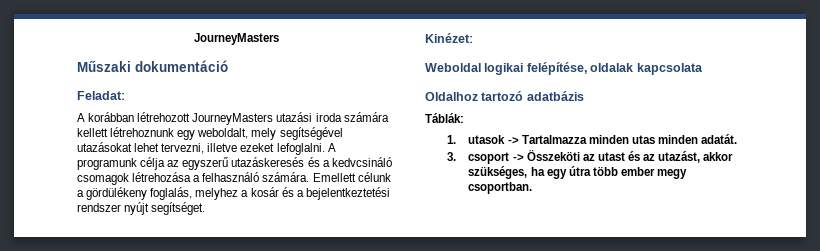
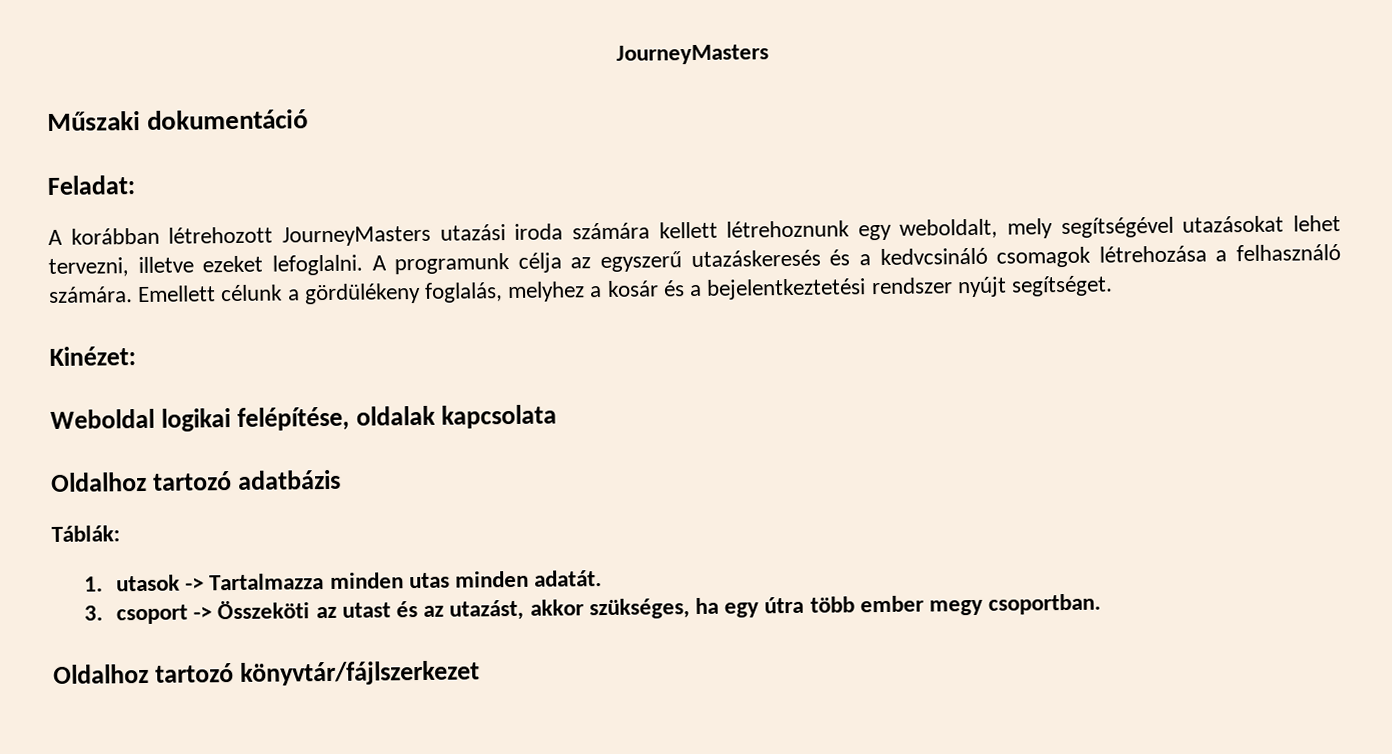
+ Oldalhoz tartozó könyvtár/fájlszerkezet

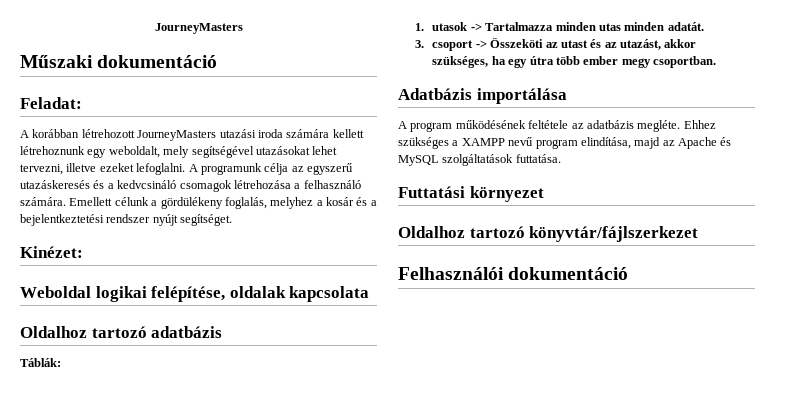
+ Adatbázis importálása
+ A program működésének feltétele az adatbázis megléte. Ehhez szükséges a XAMPP nevű program elindítása, majd az Apache és MySQL szolgáltatások futtatása.
+ Futtatási környezet
+ Felhasználói dokumentáció

